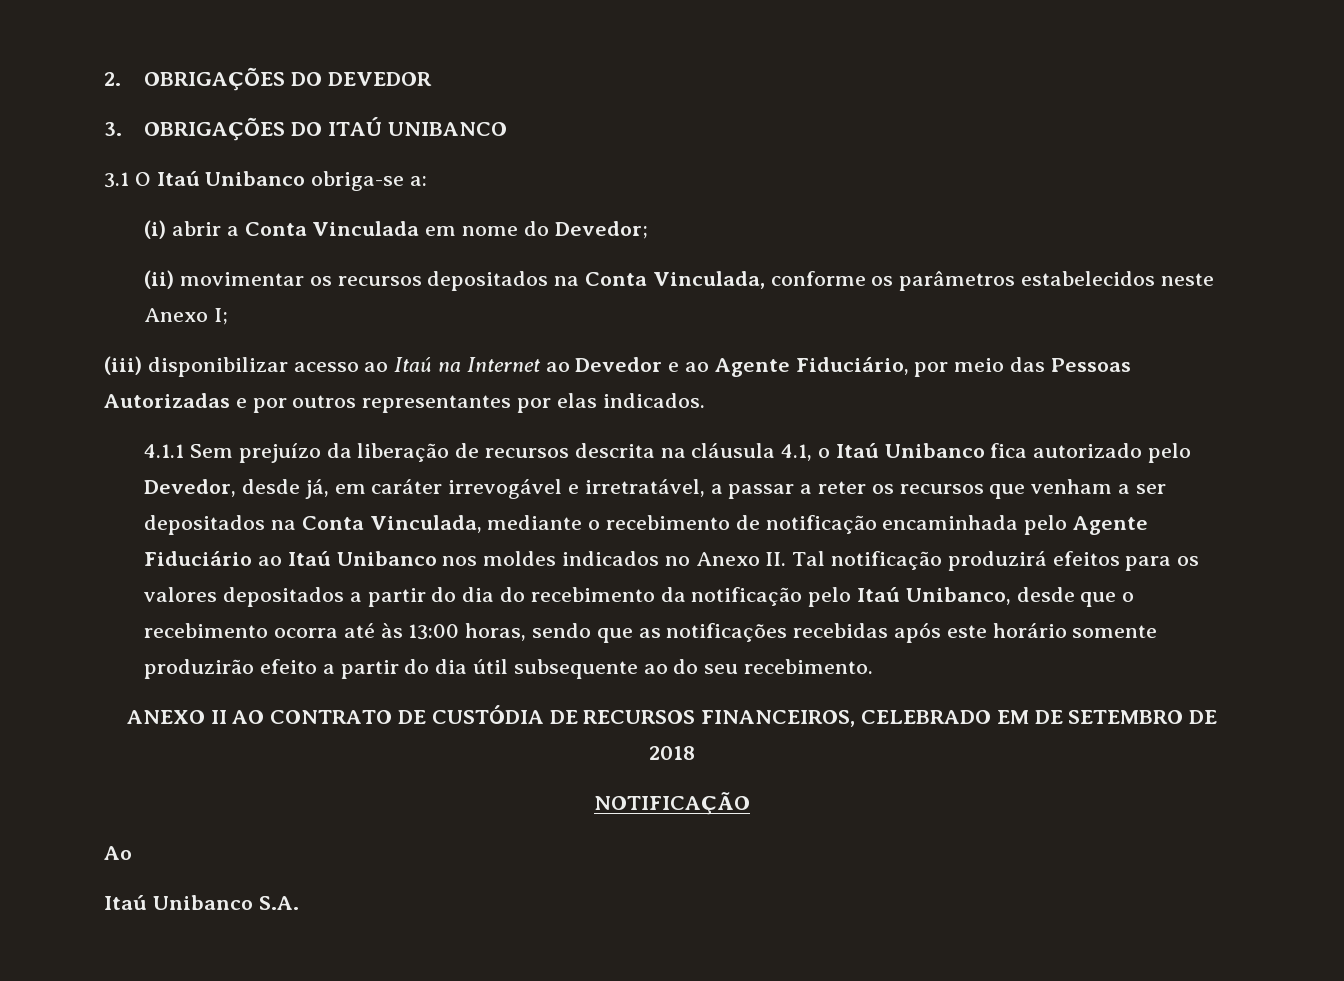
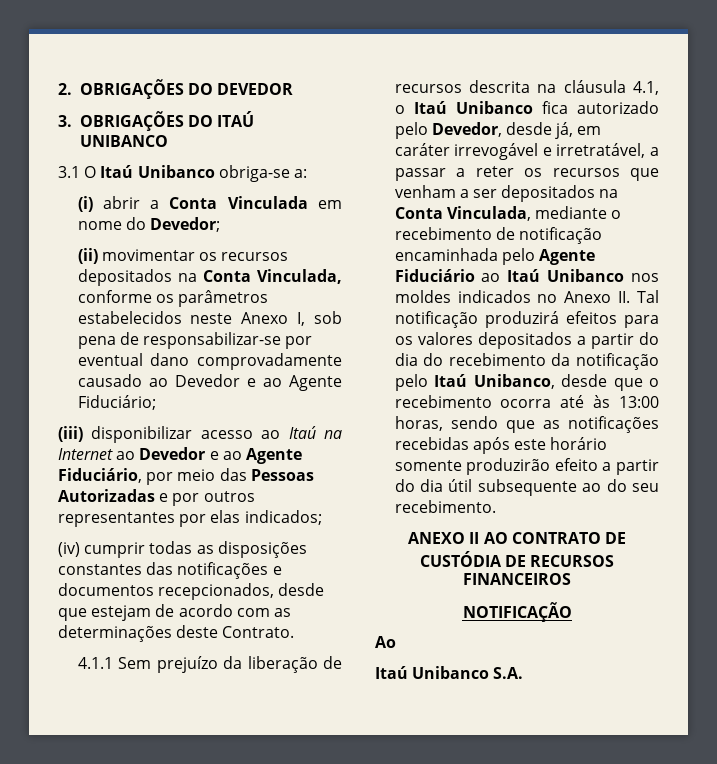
- (ii) movimentar os recursos depositados na Conta Vinculada, conforme os parâmetros estabelecidos neste Anexo I;
+ (ii) movimentar os recursos depositados na Conta Vinculada, conforme os parâmetros estabelecidos neste Anexo I, sob pena de responsabilizar-se por eventual dano comprovadamente causado ao Devedor e ao Agente Fiduciário;
- (iii) disponibilizar acesso ao Itaú na Internet ao Devedor e ao Agente Fiduciário, por meio das Pessoas Autorizadas e por outros representantes por elas indicados.
+ (iii) disponibilizar acesso ao Itaú na Internet ao Devedor e ao Agente Fiduciário, por meio das Pessoas Autorizadas e por outros representantes por elas indicados;
+ (iv) cumprir todas as disposições constantes das notificações e documentos recepcionados, desde que estejam de acordo com as determinações deste Contrato.
- ANEXO II AO CONTRATO DE CUSTÓDIA DE RECURSOS FINANCEIROS, CELEBRADO EM DE SETEMBRO DE 2018
+ ANEXO II AO CONTRATO DE CUSTÓDIA DE RECURSOS FINANCEIROS

